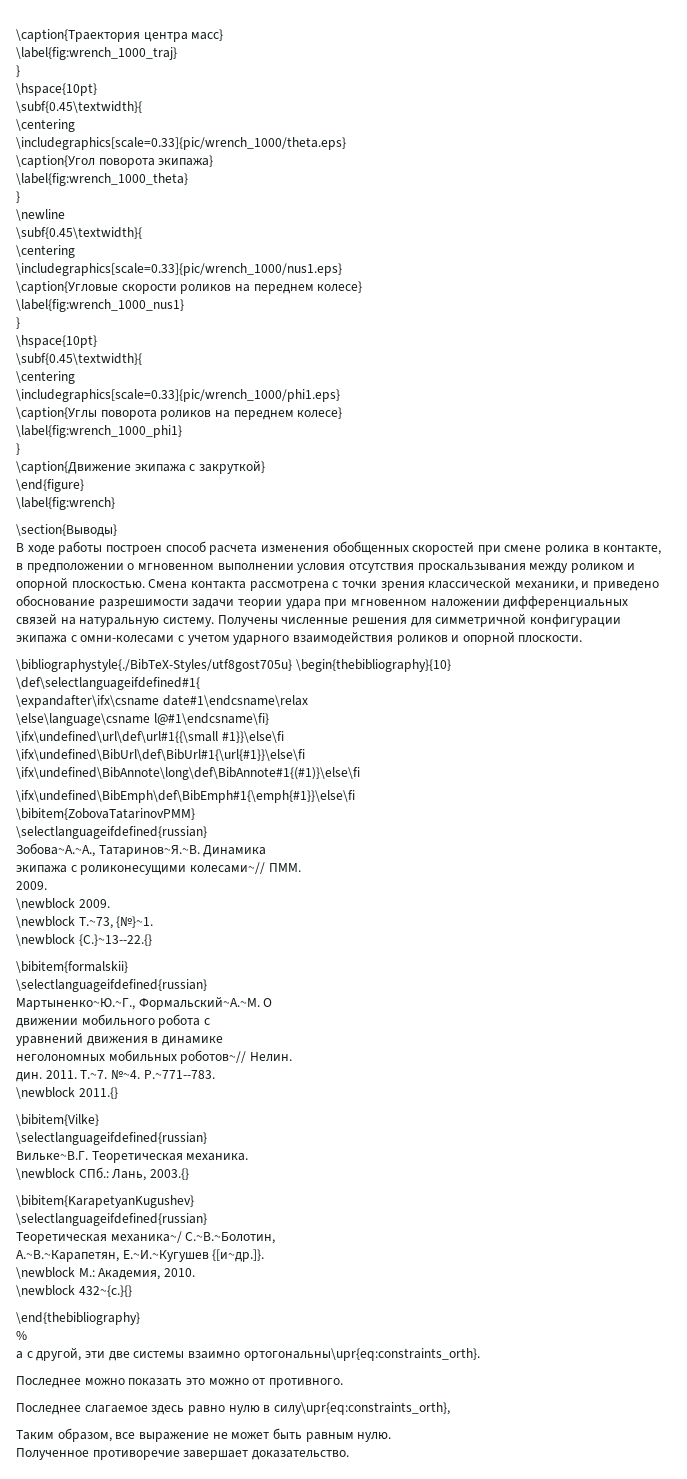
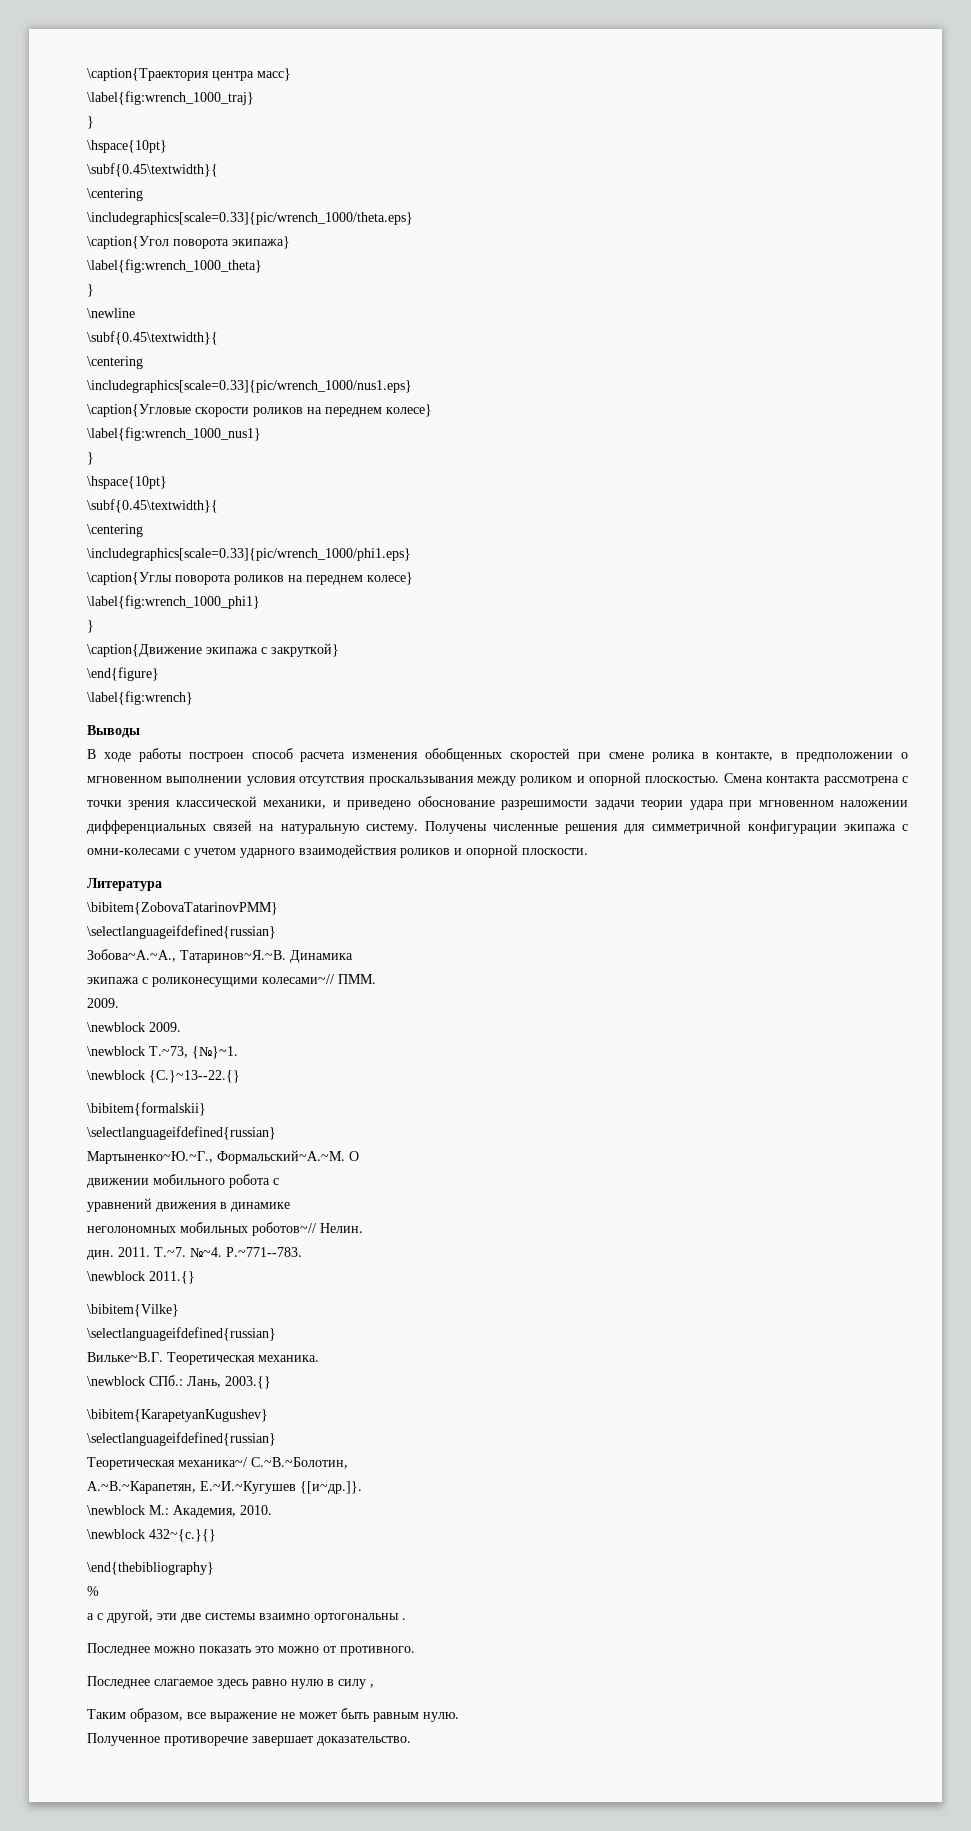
- \section{Выводы}
+ Выводы
- \bibliographystyle{./BibTeX-Styles/utf8gost705u} \begin{thebibliography}{10}
- \def\selectlanguageifdefined#1{
- \expandafter\ifx\csname date#1\endcsname\relax
- \else\language\csname l@#1\endcsname\fi}
- \ifx\undefined\url\def\url#1{{\small #1}}\else\fi
- \ifx\undefined\BibUrl\def\BibUrl#1{\url{#1}}\else\fi
- \ifx\undefined\BibAnnote\long\def\BibAnnote#1{(#1)}\else\fi
- \ifx\undefined\BibEmph\def\BibEmph#1{\emph{#1}}\else\fi
+ Литература
- а с другой, эти две системы взаимно ортогональны\upr{eq:constraints_orth}.
+ а с другой, эти две системы взаимно ортогональны .
- Последнее слагаемое здесь равно нулю в силу\upr{eq:constraints_orth},
+ Последнее слагаемое здесь равно нулю в силу ,

